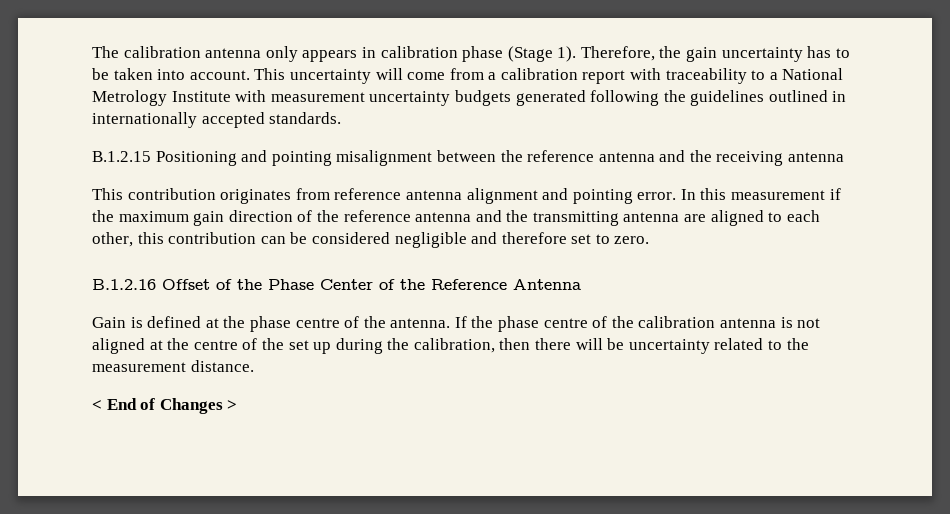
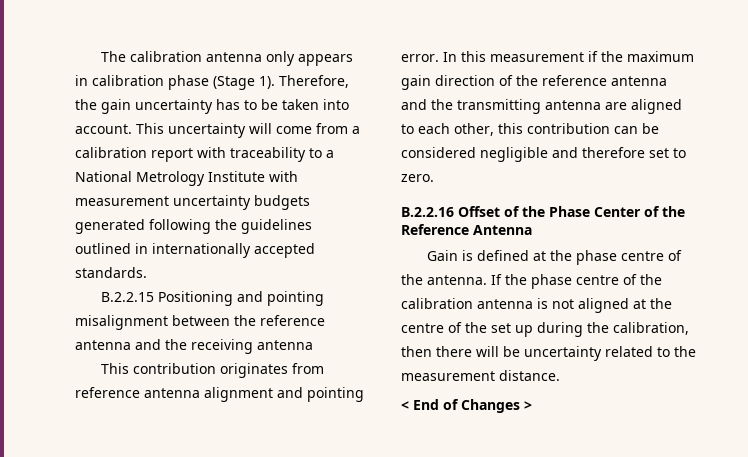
- B.1.2.15 Positioning and pointing misalignment between the reference antenna and the receiving antenna
+ B.2.2.15 Positioning and pointing misalignment between the reference antenna and the receiving antenna
- B.1.2.16 Offset of the Phase Center of the Reference Antenna
+ B.2.2.16 Offset of the Phase Center of the Reference Antenna

